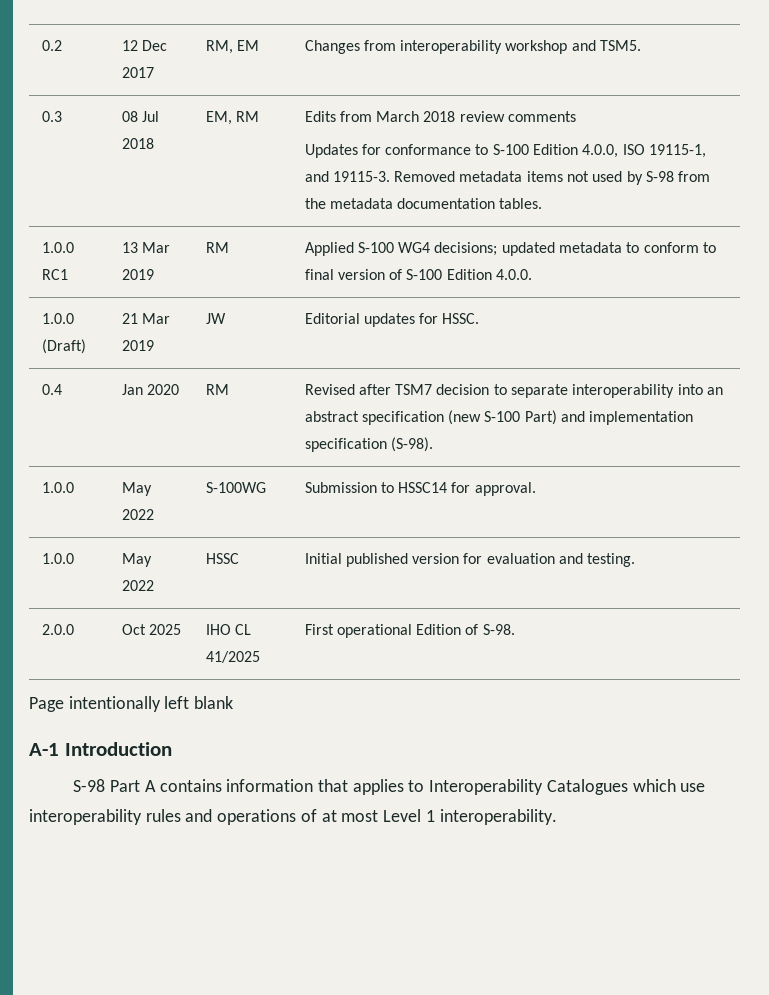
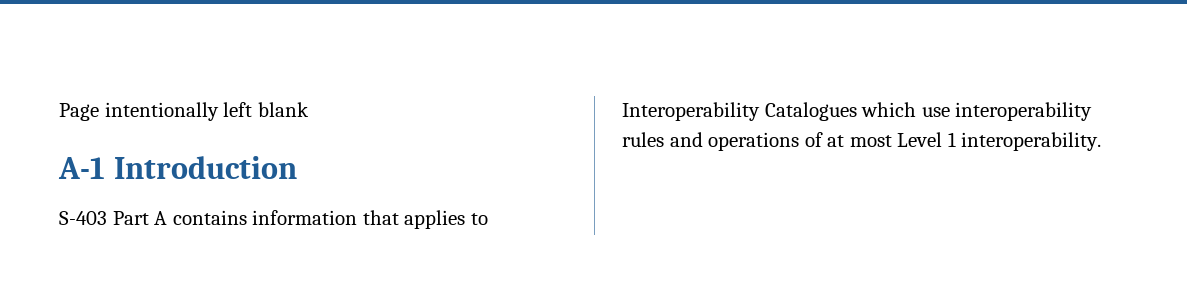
- 0.2 | 12 Dec 2017 | RM, EM | Changes from interoperability workshop and TSM5.
- 0.3 | 08 Jul 2018 | EM, RM | Edits from March 2018 review comments
- Updates for conformance to S-100 Edition 4.0.0, ISO 19115-1, and 19115-3. Removed metadata items not used by S-98 from the metadata documentation tables.
- 1.0.0 RC1 | 13 Mar 2019 | RM | Applied S-100 WG4 decisions; updated metadata to conform to final version of S-100 Edition 4.0.0.
- 1.0.0 (Draft) | 21 Mar 2019 | JW | Editorial updates for HSSC.
- 0.4 | Jan 2020 | RM | Revised after TSM7 decision to separate interoperability into an abstract specification (new S-100 Part) and implementation specification (S-98).
- 1.0.0 | May 2022 | S-100WG | Submission to HSSC14 for approval.
- 1.0.0 | May 2022 | HSSC | Initial published version for evaluation and testing.
- 2.0.0 | Oct 2025 | IHO CL 41/2025 | First operational Edition of S-98.
- S-98 Part A contains information that applies to Interoperability Catalogues which use interoperability rules and operations of at most Level 1 interoperability.
+ S-403 Part A contains information that applies to Interoperability Catalogues which use interoperability rules and operations of at most Level 1 interoperability.

